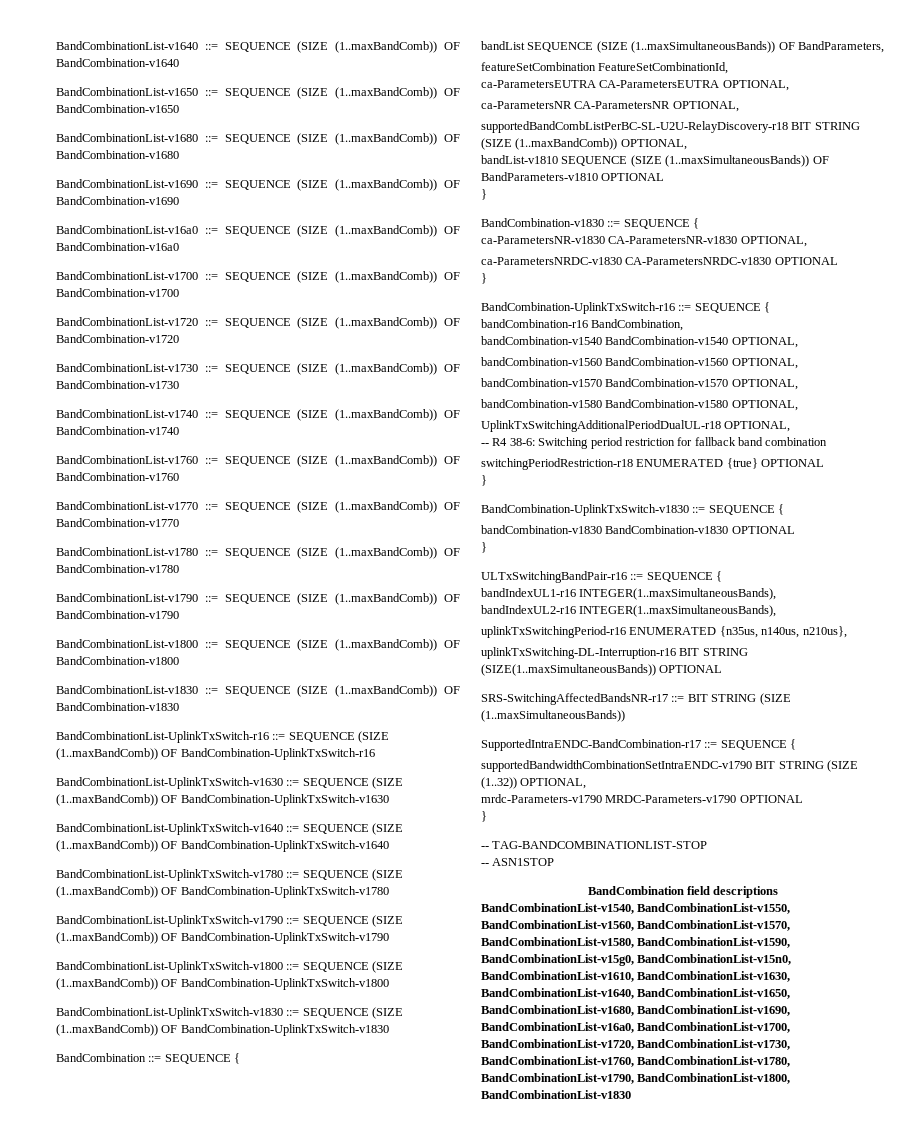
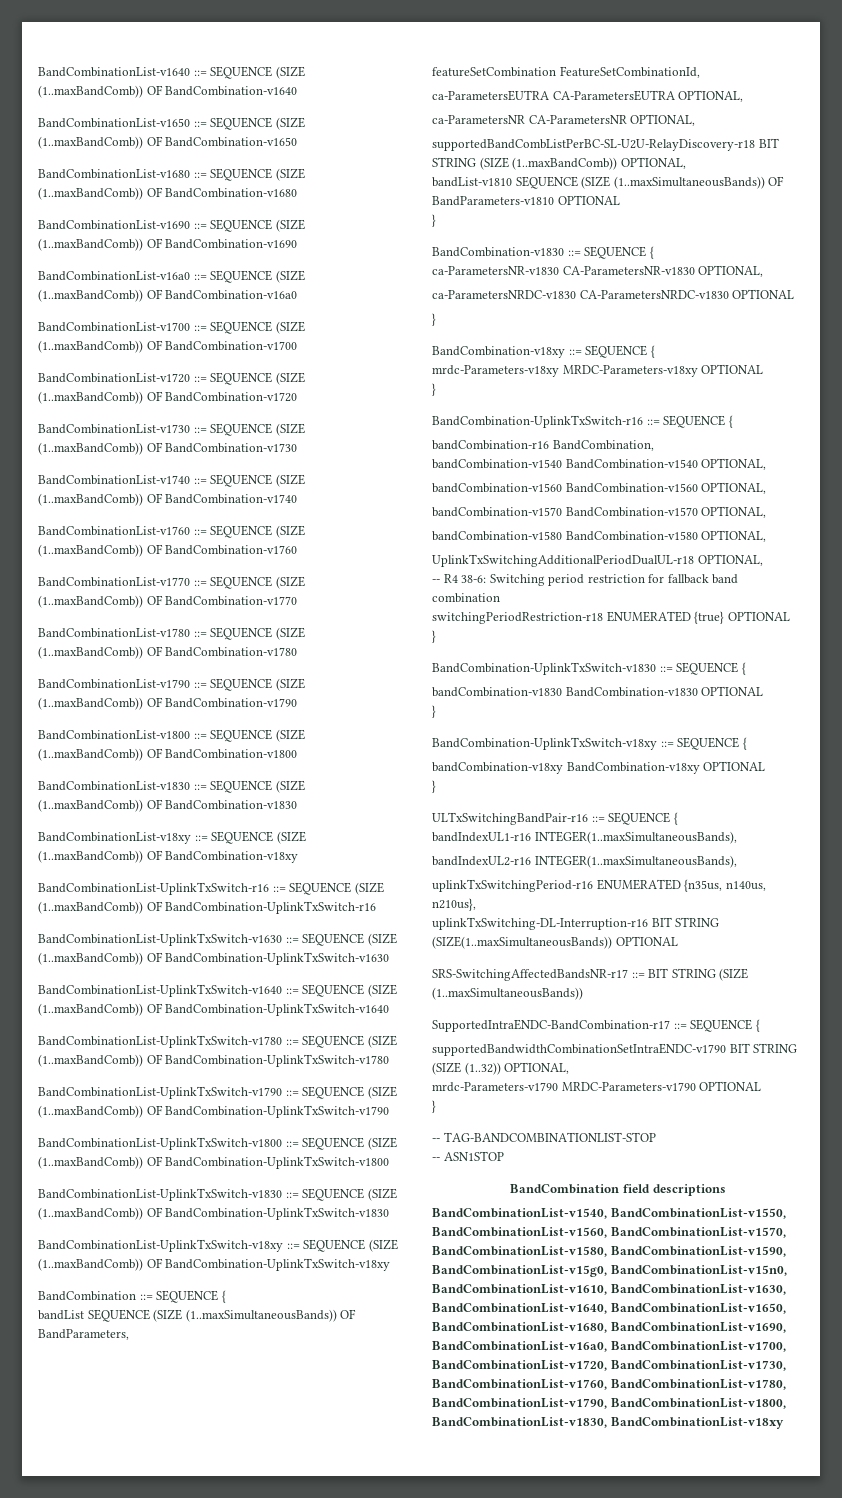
+ BandCombinationList-v18xy ::= SEQUENCE (SIZE (1..maxBandComb)) OF BandCombination-v18xy
+ BandCombinationList-UplinkTxSwitch-v18xy ::= SEQUENCE (SIZE (1..maxBandComb)) OF BandCombination-UplinkTxSwitch-v18xy
+ BandCombination-v18xy ::= SEQUENCE {
+ mrdc-Parameters-v18xy MRDC-Parameters-v18xy OPTIONAL
+ }
+ BandCombination-UplinkTxSwitch-v18xy ::= SEQUENCE {
+ bandCombination-v18xy BandCombination-v18xy OPTIONAL
+ }
- BandCombinationList-v1540, BandCombinationList-v1550, BandCombinationList-v1560, BandCombinationList-v1570, BandCombinationList-v1580, BandCombinationList-v1590, BandCombinationList-v15g0, BandCombinationList-v15n0, BandCombinationList-v1610, BandCombinationList-v1630, BandCombinationList-v1640, BandCombinationList-v1650, BandCombinationList-v1680, BandCombinationList-v1690, BandCombinationList-v16a0, BandCombinationList-v1700, BandCombinationList-v1720, BandCombinationList-v1730, BandCombinationList-v1760, BandCombinationList-v1780, BandCombinationList-v1790, BandCombinationList-v1800, BandCombinationList-v1830
+ BandCombinationList-v1540, BandCombinationList-v1550, BandCombinationList-v1560, BandCombinationList-v1570, BandCombinationList-v1580, BandCombinationList-v1590, BandCombinationList-v15g0, BandCombinationList-v15n0, BandCombinationList-v1610, BandCombinationList-v1630, BandCombinationList-v1640, BandCombinationList-v1650, BandCombinationList-v1680, BandCombinationList-v1690, BandCombinationList-v16a0, BandCombinationList-v1700, BandCombinationList-v1720, BandCombinationList-v1730, BandCombinationList-v1760, BandCombinationList-v1780, BandCombinationList-v1790, BandCombinationList-v1800, BandCombinationList-v1830, BandCombinationList-v18xy

